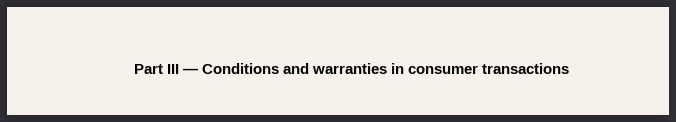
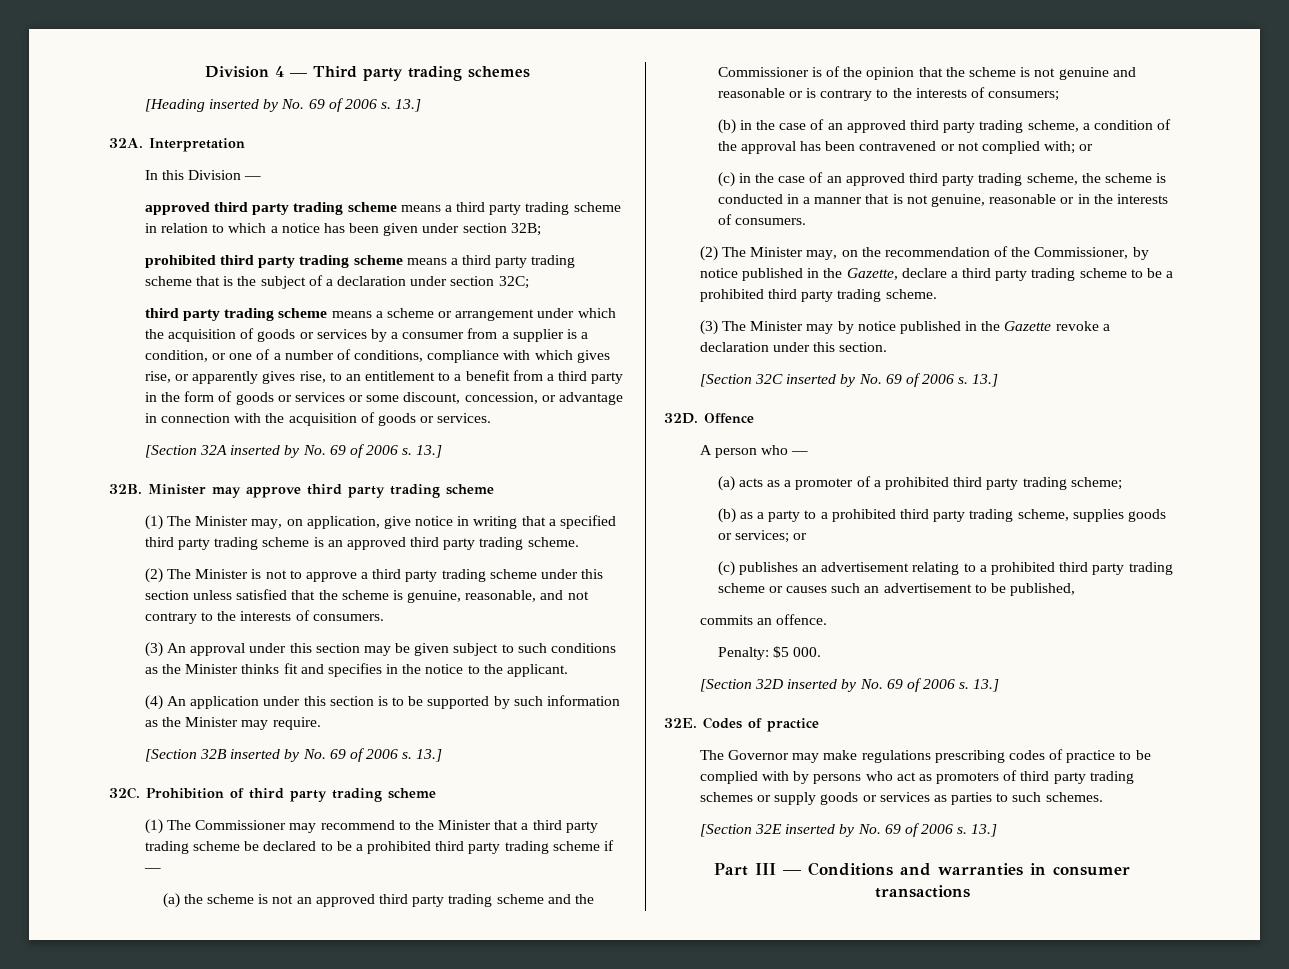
+ Division 4 — Third party trading schemes
+ [Heading inserted by No. 69 of 2006 s. 13.]
+ 32A. Interpretation
+ In this Division —
+ approved third party trading scheme means a third party trading scheme in relation to which a notice has been given under section 32B;
+ prohibited third party trading scheme means a third party trading scheme that is the subject of a declaration under section 32C;
+ third party trading scheme means a scheme or arrangement under which the acquisition of goods or services by a consumer from a supplier is a condition, or one of a number of conditions, compliance with which gives rise, or apparently gives rise, to an entitlement to a benefit from a third party in the form of goods or services or some discount, concession, or advantage in connection with the acquisition of goods or services.
+ [Section 32A inserted by No. 69 of 2006 s. 13.]
+ 32B. Minister may approve third party trading scheme
+ (1) The Minister may, on application, give notice in writing that a specified third party trading scheme is an approved third party trading scheme.
+ (2) The Minister is not to approve a third party trading scheme under this section unless satisfied that the scheme is genuine, reasonable, and not contrary to the interests of consumers.
+ (3) An approval under this section may be given subject to such conditions as the Minister thinks fit and specifies in the notice to the applicant.
+ (4) An application under this section is to be supported by such information as the Minister may require.
+ [Section 32B inserted by No. 69 of 2006 s. 13.]
+ 32C. Prohibition of third party trading scheme
+ (1) The Commissioner may recommend to the Minister that a third party trading scheme be declared to be a prohibited third party trading scheme if —
+ (a) the scheme is not an approved third party trading scheme and the Commissioner is of the opinion that the scheme is not genuine and reasonable or is contrary to the interests of consumers;
+ (b) in the case of an approved third party trading scheme, a condition of the approval has been contravened or not complied with; or
+ (c) in the case of an approved third party trading scheme, the scheme is conducted in a manner that is not genuine, reasonable or in the interests of consumers.
+ (2) The Minister may, on the recommendation of the Commissioner, by notice published in the Gazette, declare a third party trading scheme to be a prohibited third party trading scheme.
+ (3) The Minister may by notice published in the Gazette revoke a declaration under this section.
+ [Section 32C inserted by No. 69 of 2006 s. 13.]
+ 32D. Offence
+ A person who —
+ (a) acts as a promoter of a prohibited third party trading scheme;
+ (b) as a party to a prohibited third party trading scheme, supplies goods or services; or
+ (c) publishes an advertisement relating to a prohibited third party trading scheme or causes such an advertisement to be published,
+ commits an offence.
+ Penalty: $5 000.
+ [Section 32D inserted by No. 69 of 2006 s. 13.]
+ 32E. Codes of practice
+ The Governor may make regulations prescribing codes of practice to be complied with by persons who act as promoters of third party trading schemes or supply goods or services as parties to such schemes.
+ [Section 32E inserted by No. 69 of 2006 s. 13.]

